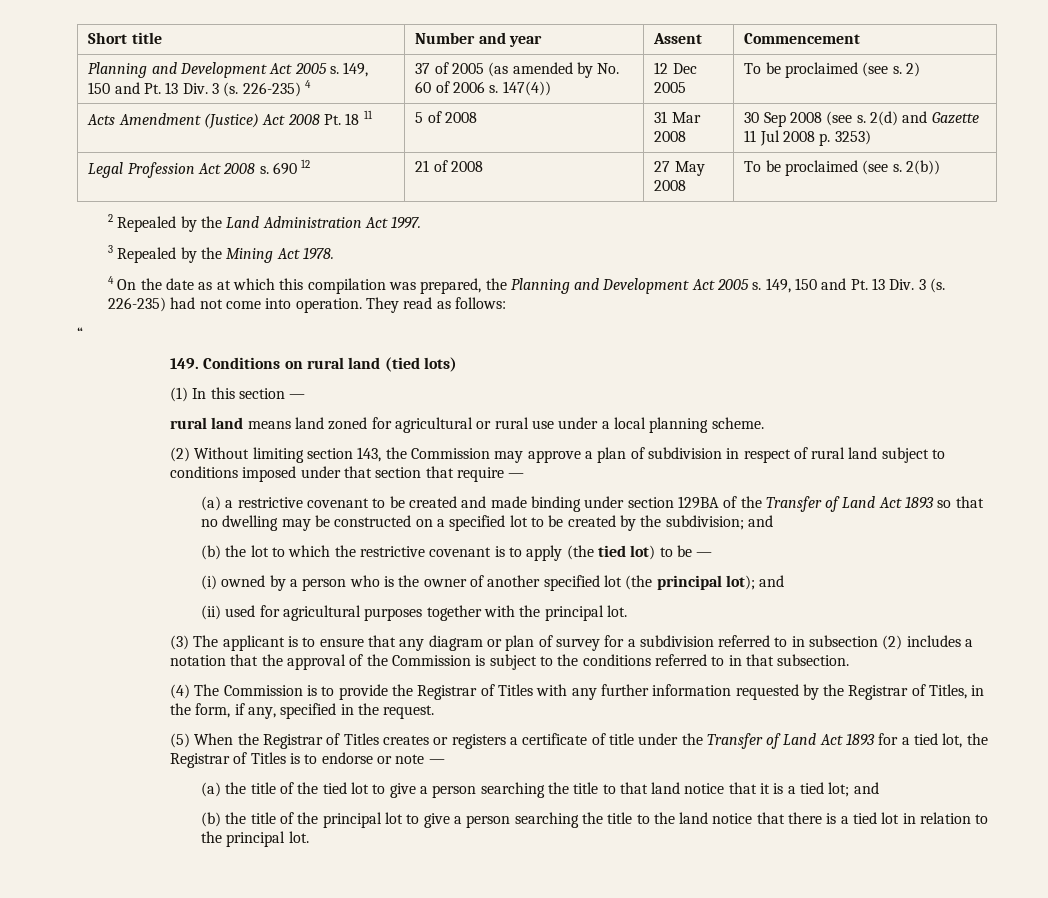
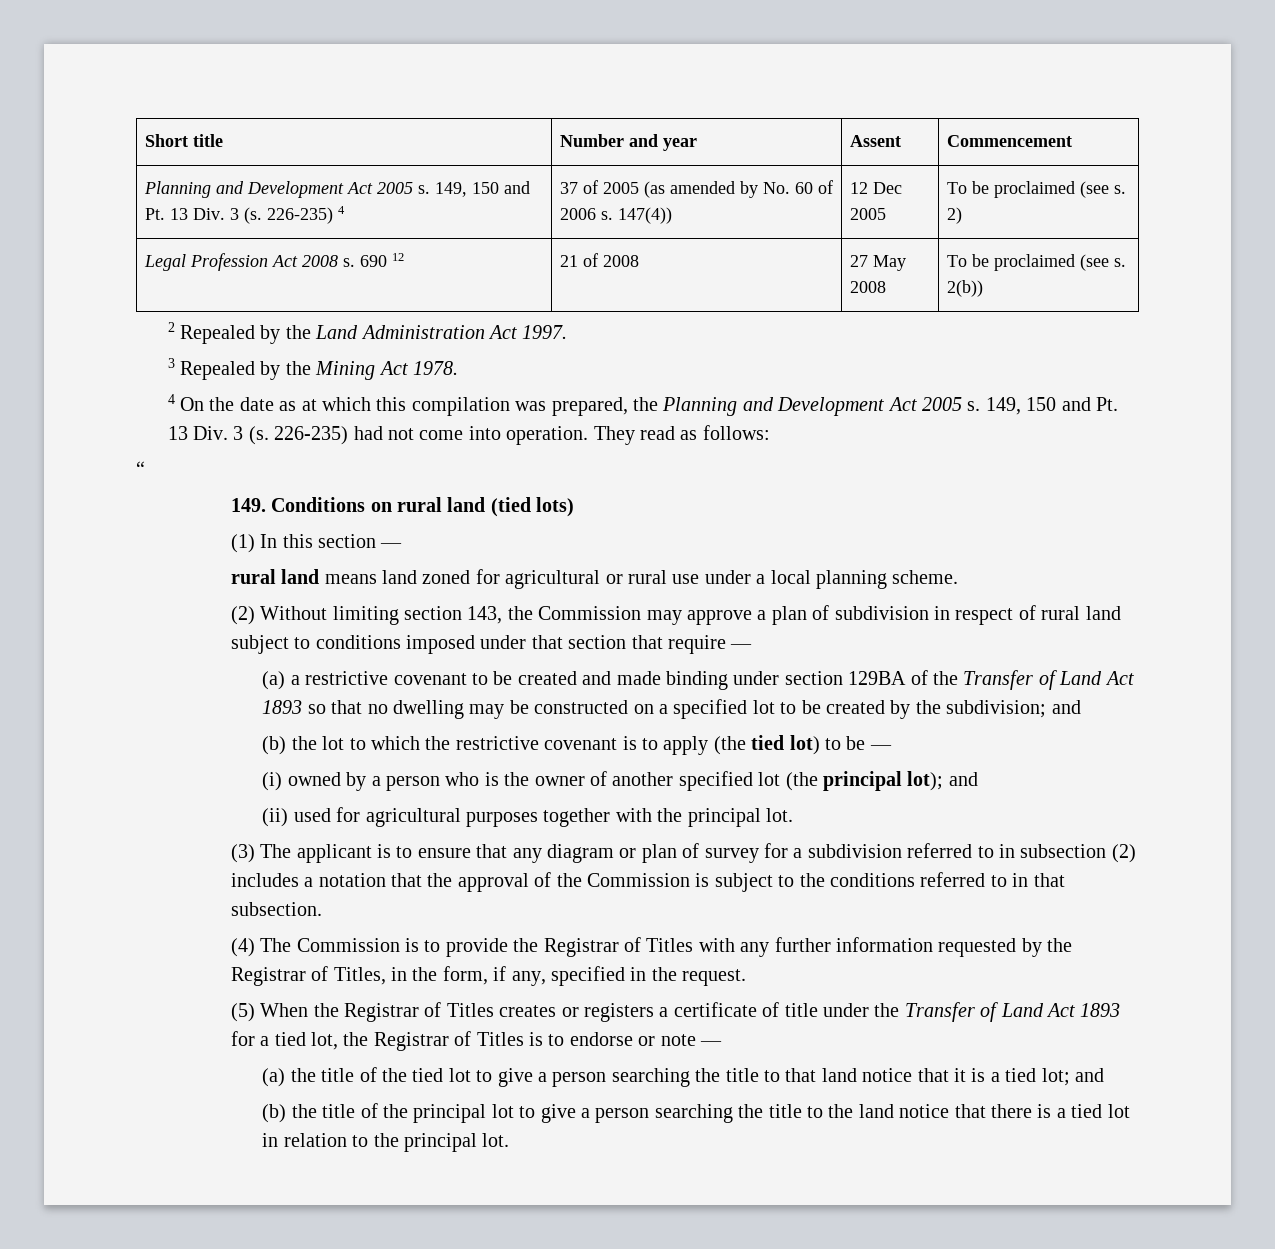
- Acts Amendment (Justice) Act 2008 Pt. 18 11 | 5 of 2008 | 31 Mar 2008 | 30 Sep 2008 (see s. 2(d) and Gazette 11 Jul 2008 p. 3253)

